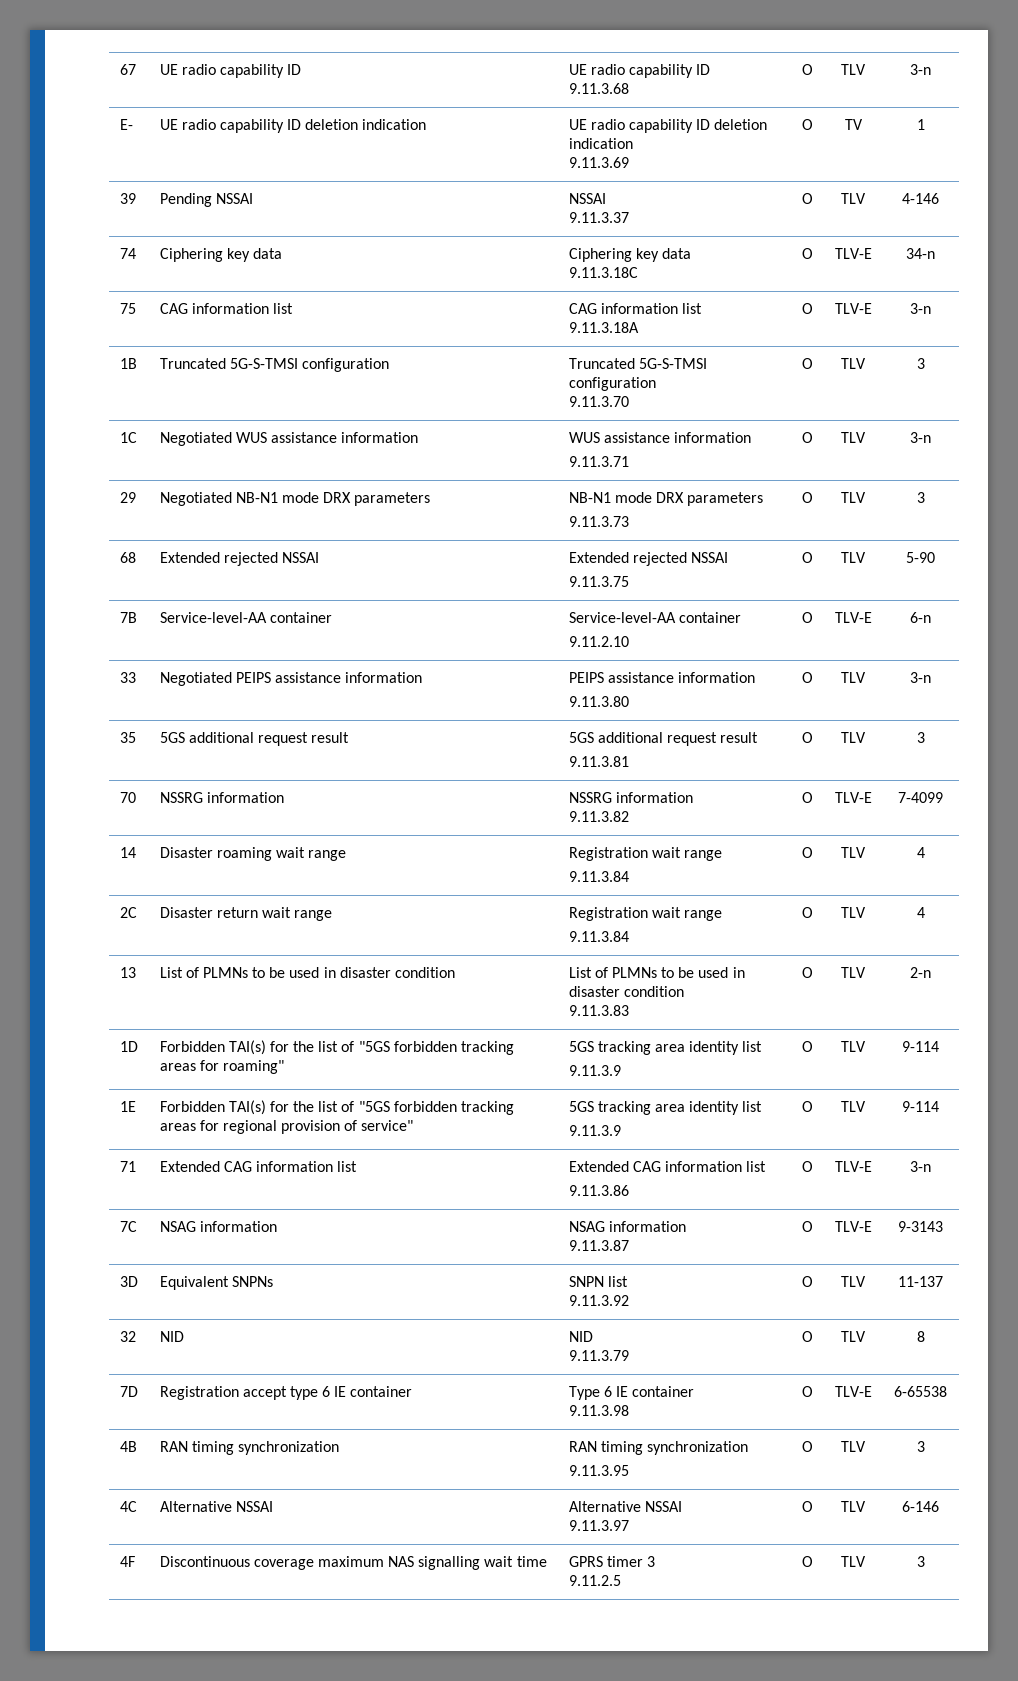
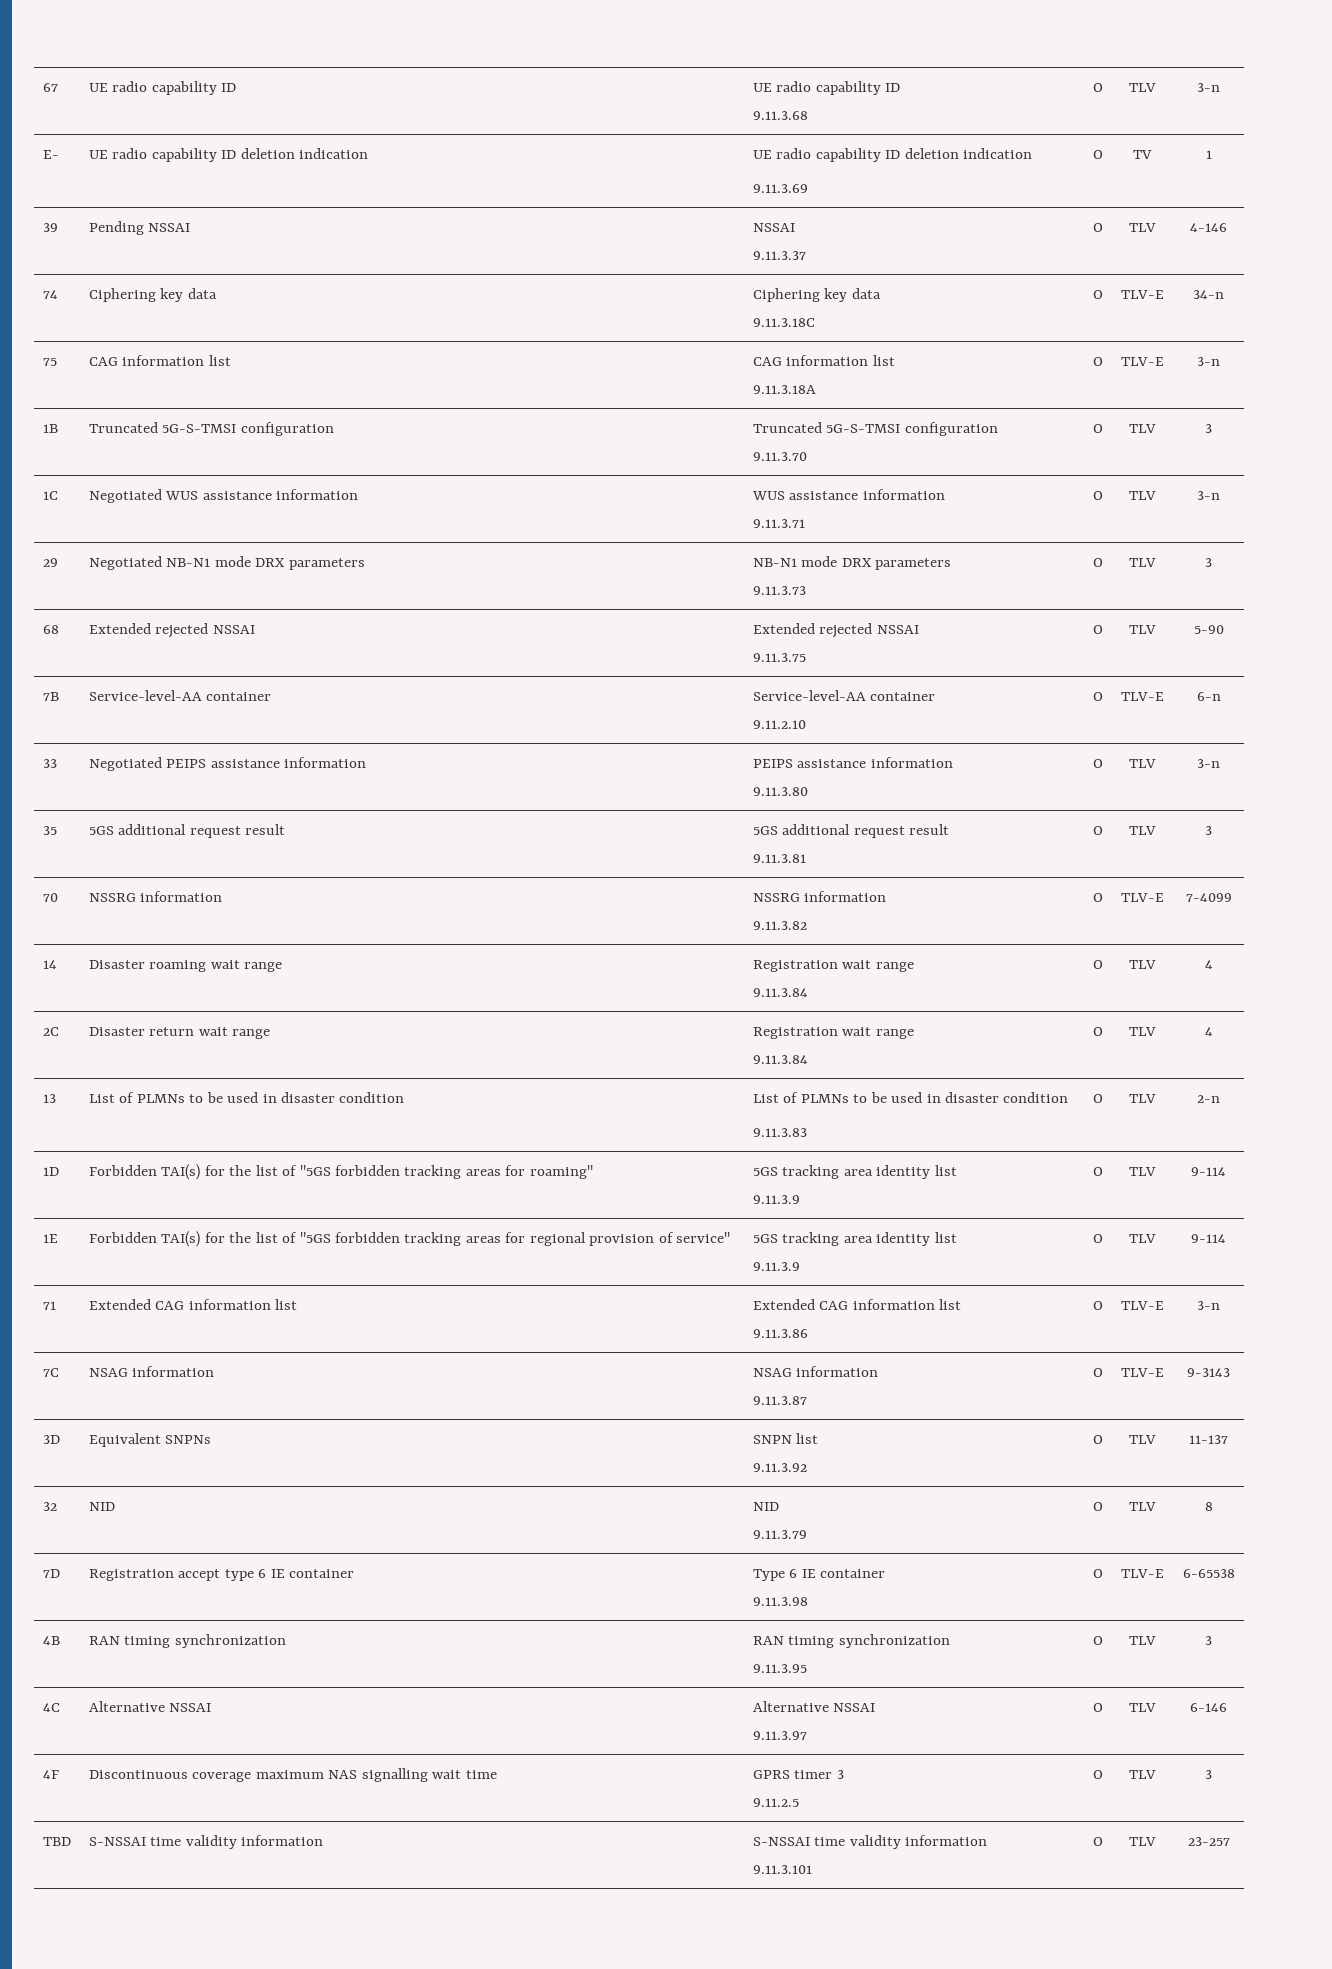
+ TBD | S-NSSAI time validity information | S-NSSAI time validity information
+ 9.11.3.101 | O | TLV | 23-257

